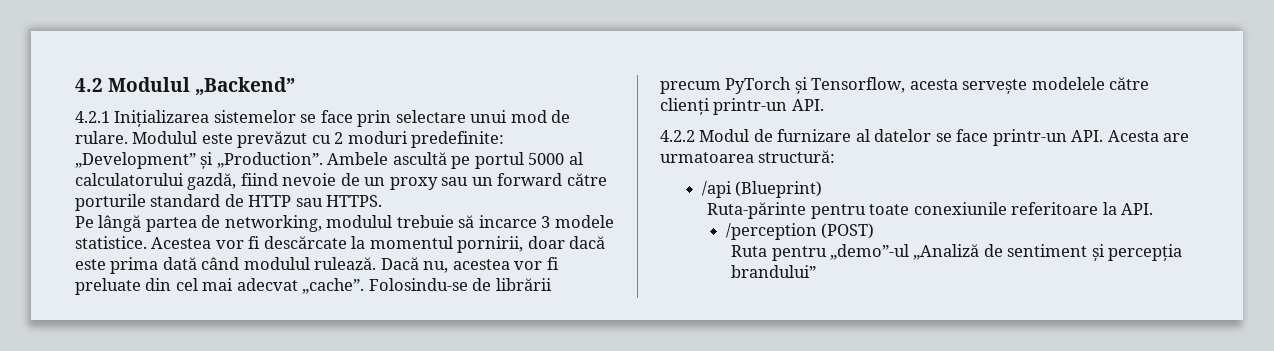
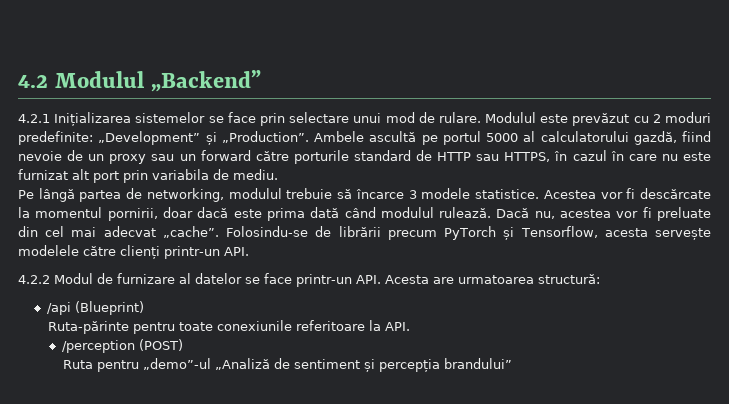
- Ambele ascultă pe portul 5000 al calculatorului gazdă, fiind nevoie de un proxy sau un forward către porturile standard de HTTP sau HTTPS.
+ Ambele ascultă pe portul 5000 al calculatorului gazdă, fiind nevoie de un proxy sau un forward către porturile standard de HTTP sau HTTPS, în cazul în care nu este furnizat alt port prin variabila de mediu.
- Pe lângă partea de networking, modulul trebuie să incarce 3 modele statistice.
+ Pe lângă partea de networking, modulul trebuie să încarce 3 modele statistice.

